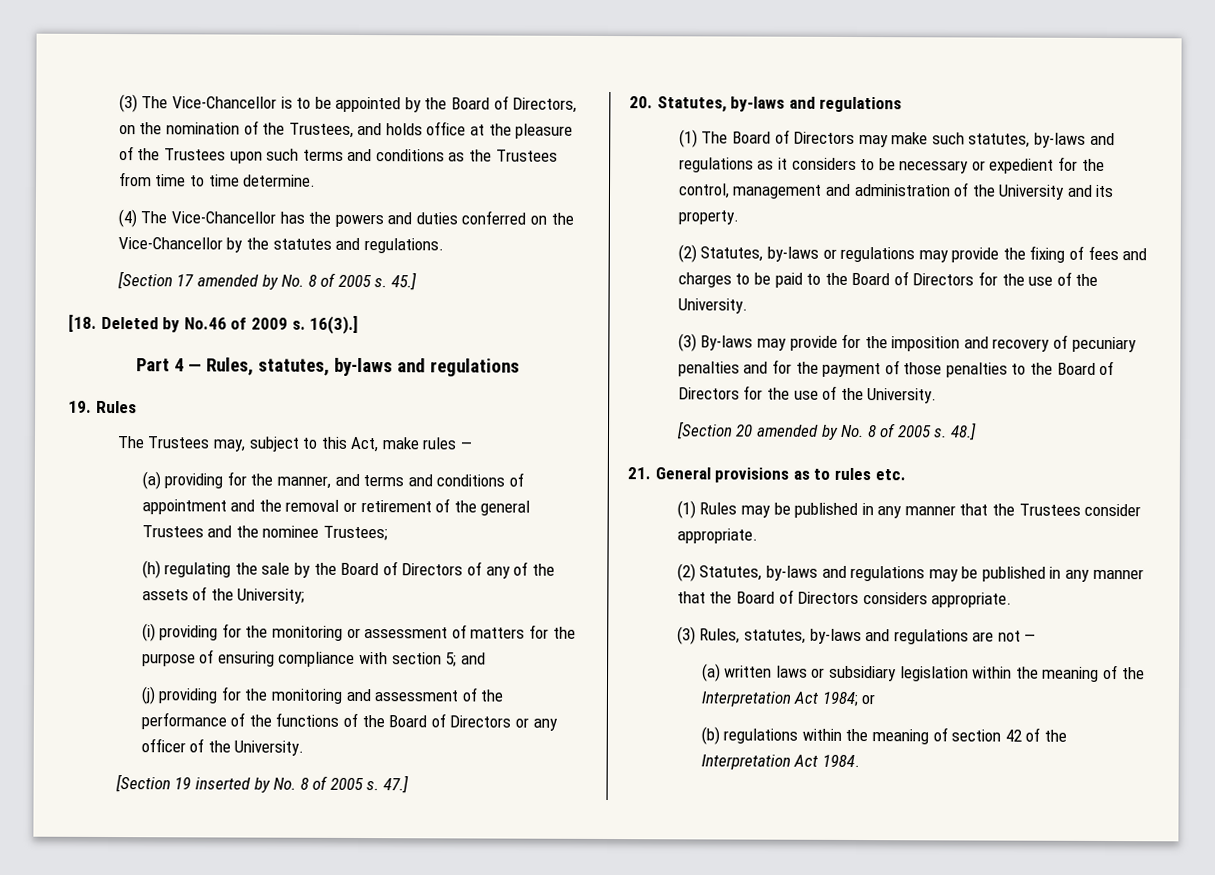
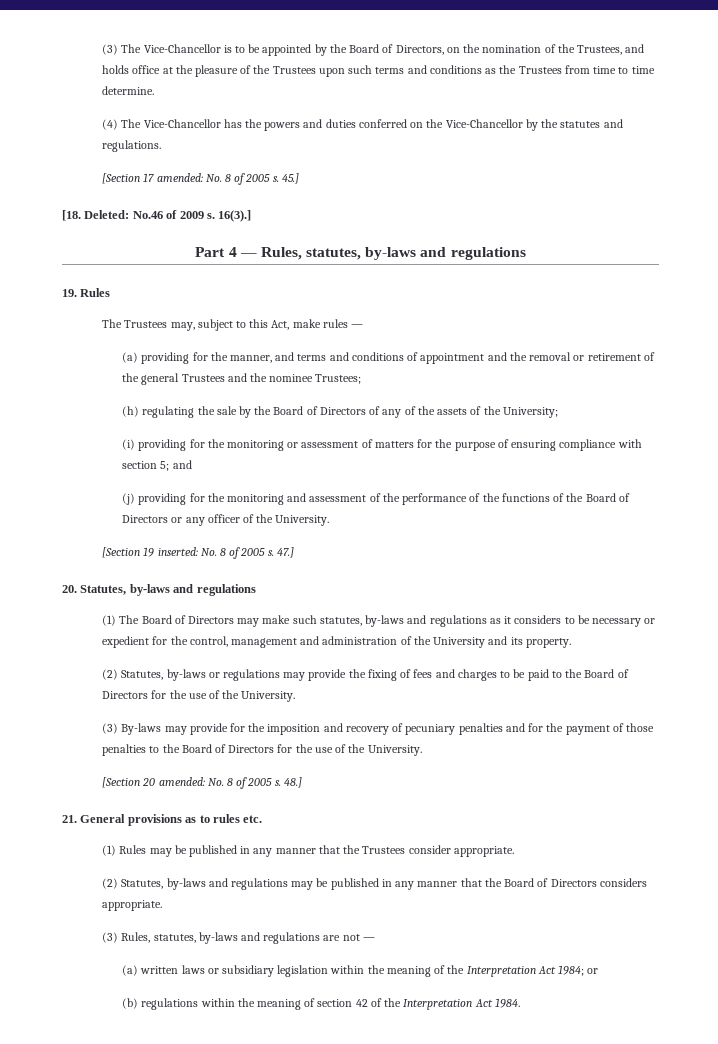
- [Section 17 amended by No. 8 of 2005 s.
+ [Section 17 amended: No. 8 of 2005 s.
- [18. Deleted by No.46 of 2009 s.
+ [18. Deleted: No.46 of 2009 s.
- [Section 19 inserted by No. 8 of 2005 s.
+ [Section 19 inserted: No. 8 of 2005 s.
- [Section 20 amended by No. 8 of 2005 s.
+ [Section 20 amended: No. 8 of 2005 s.

